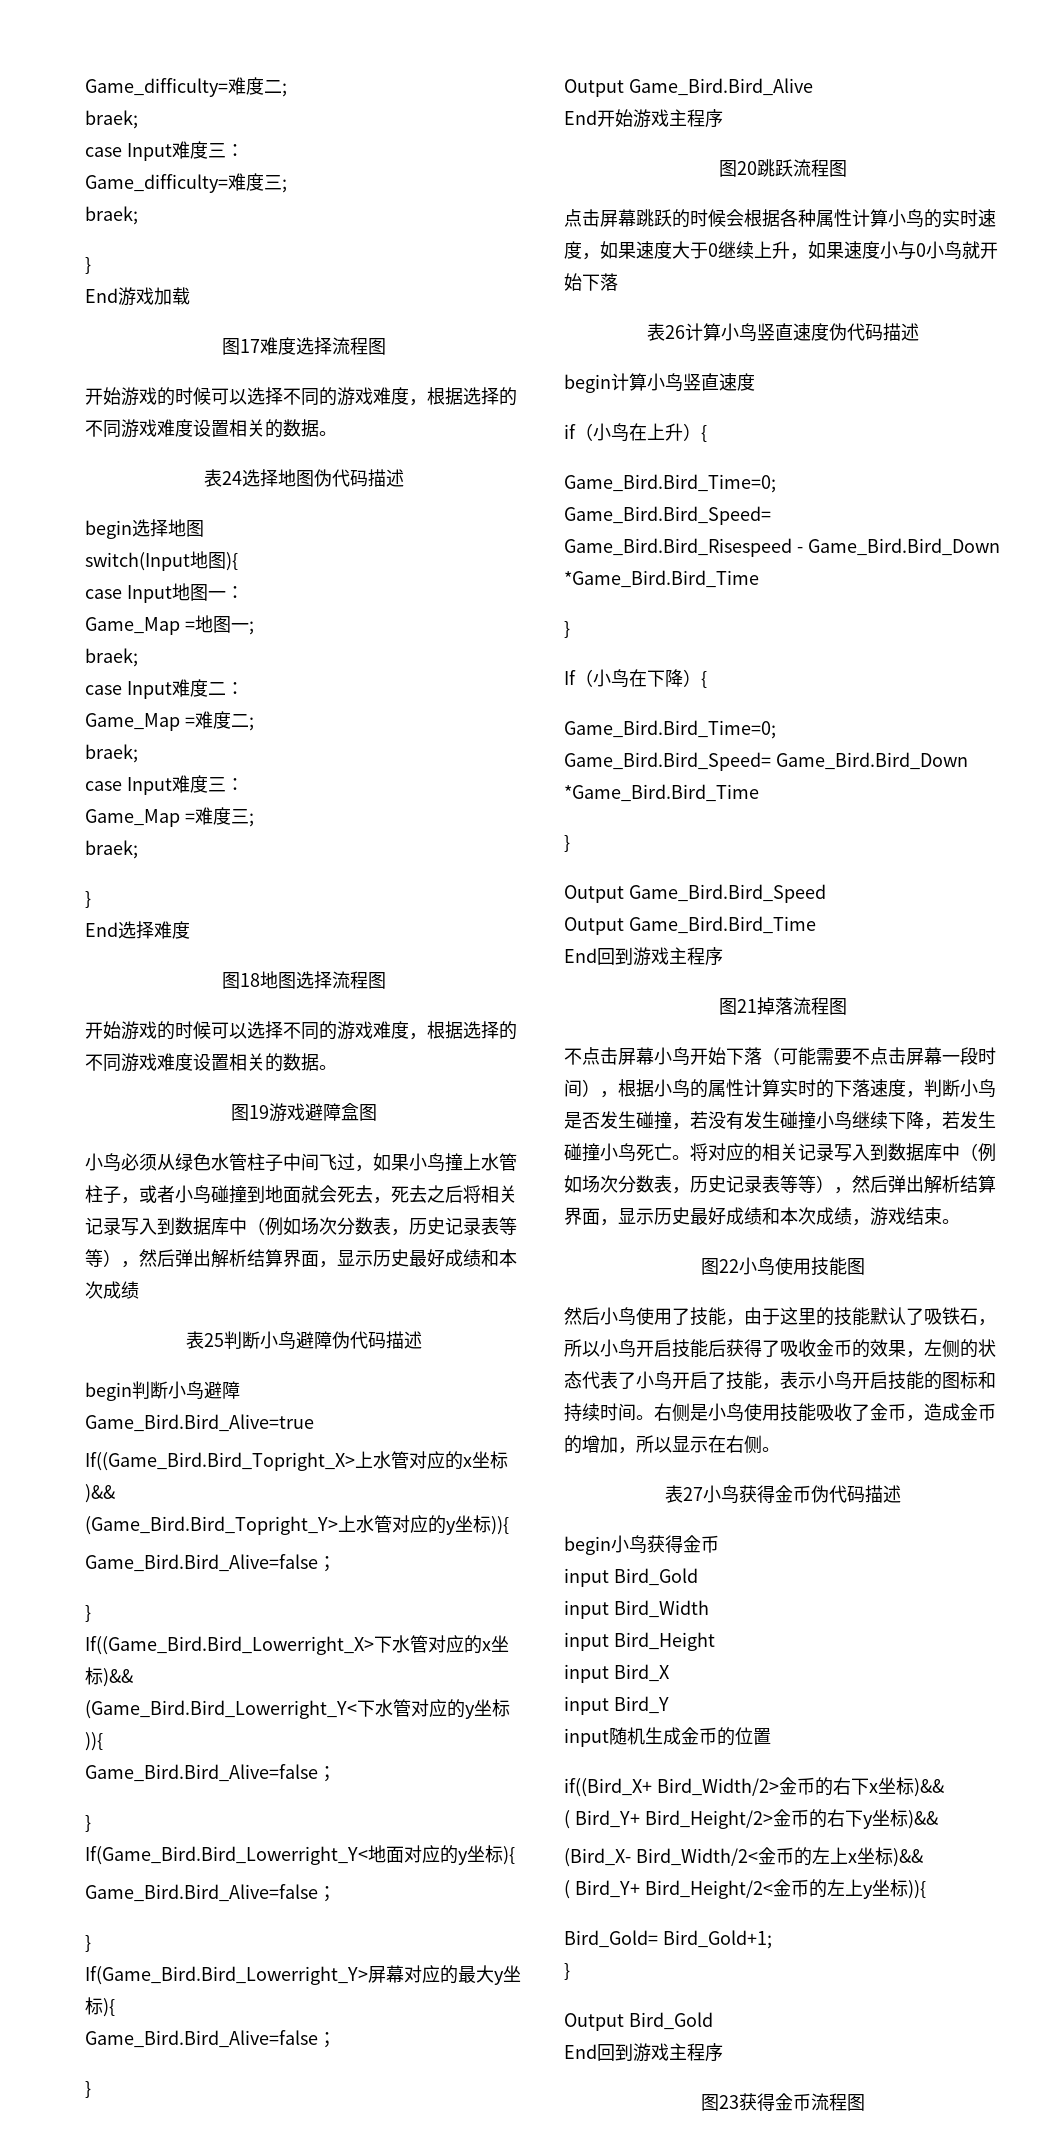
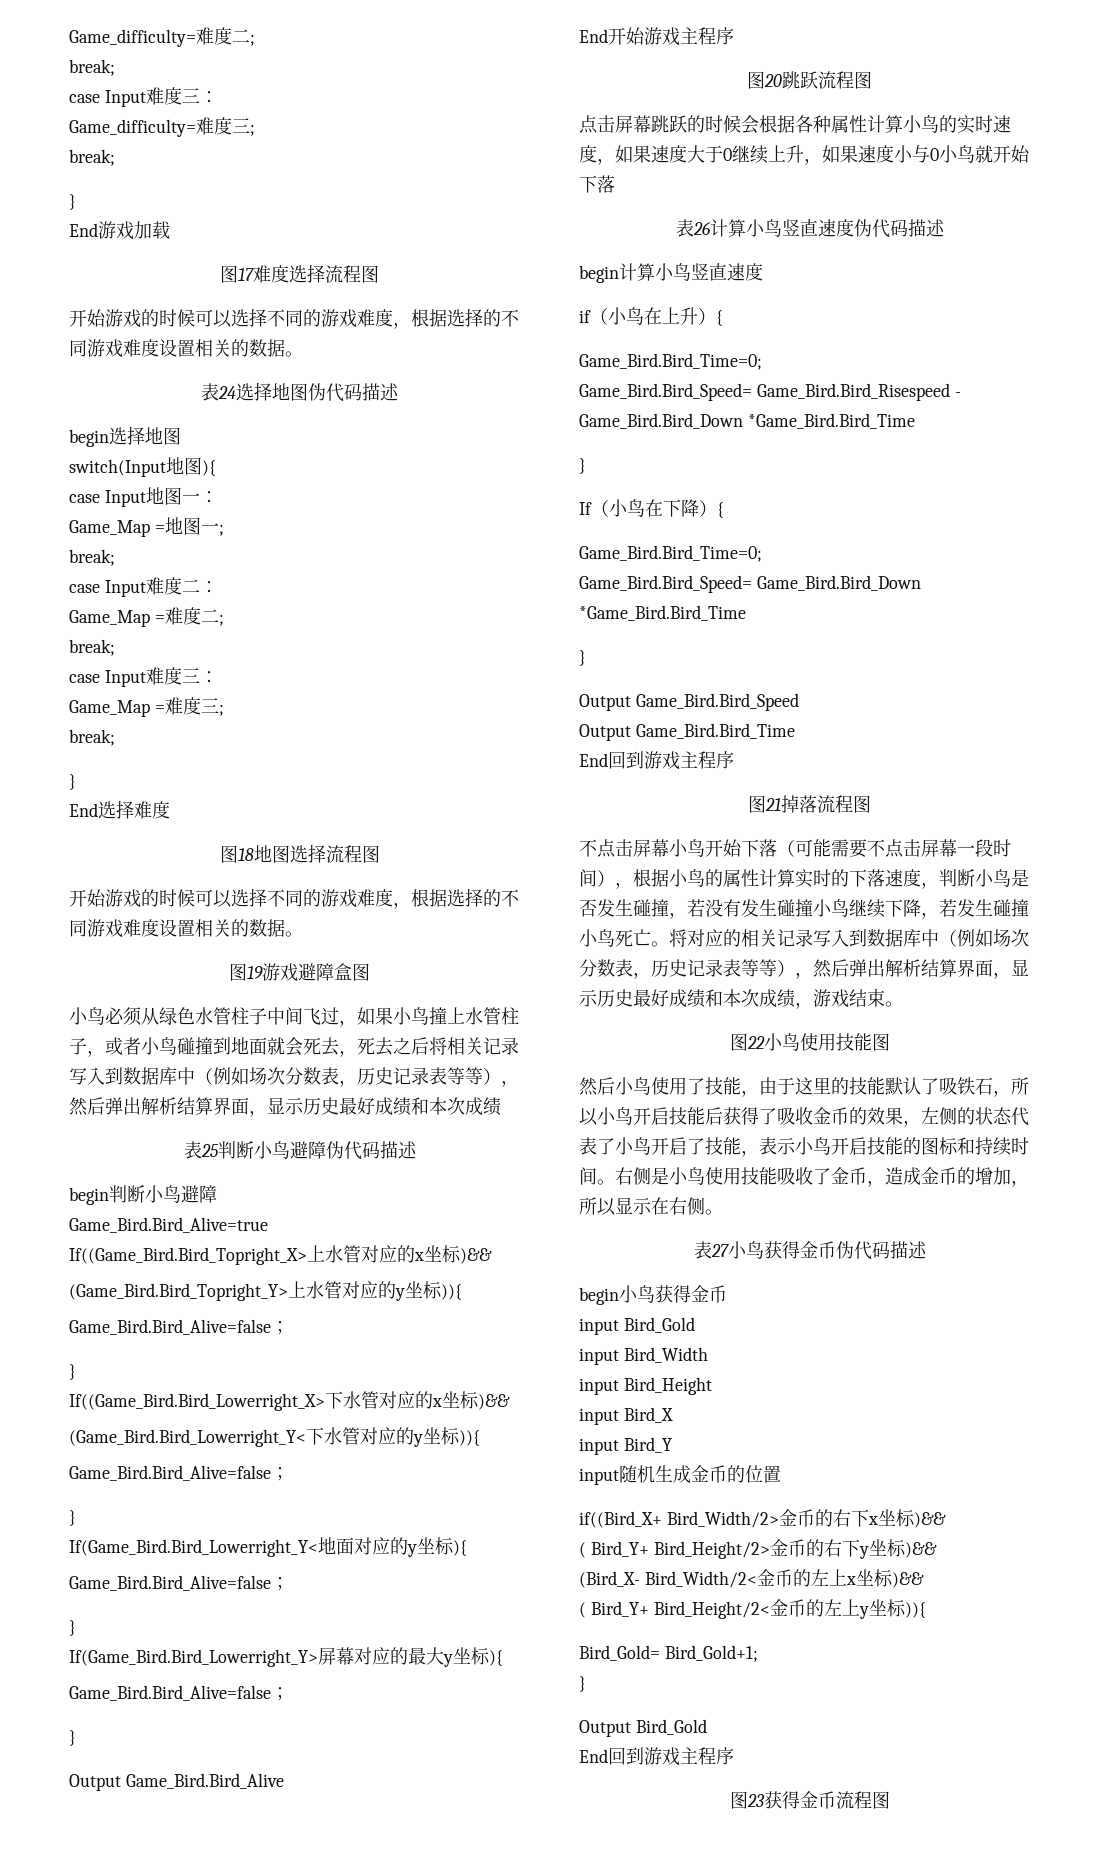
  Game_difficulty=难度二;
- braek;
+ break;
  Game_difficulty=难度三;
- braek;
+ break;
  Game_Map =地图一;
- braek;
+ break;
  Game_Map =难度二;
- braek;
+ break;
  Game_Map =难度三;
- braek;
+ break;

